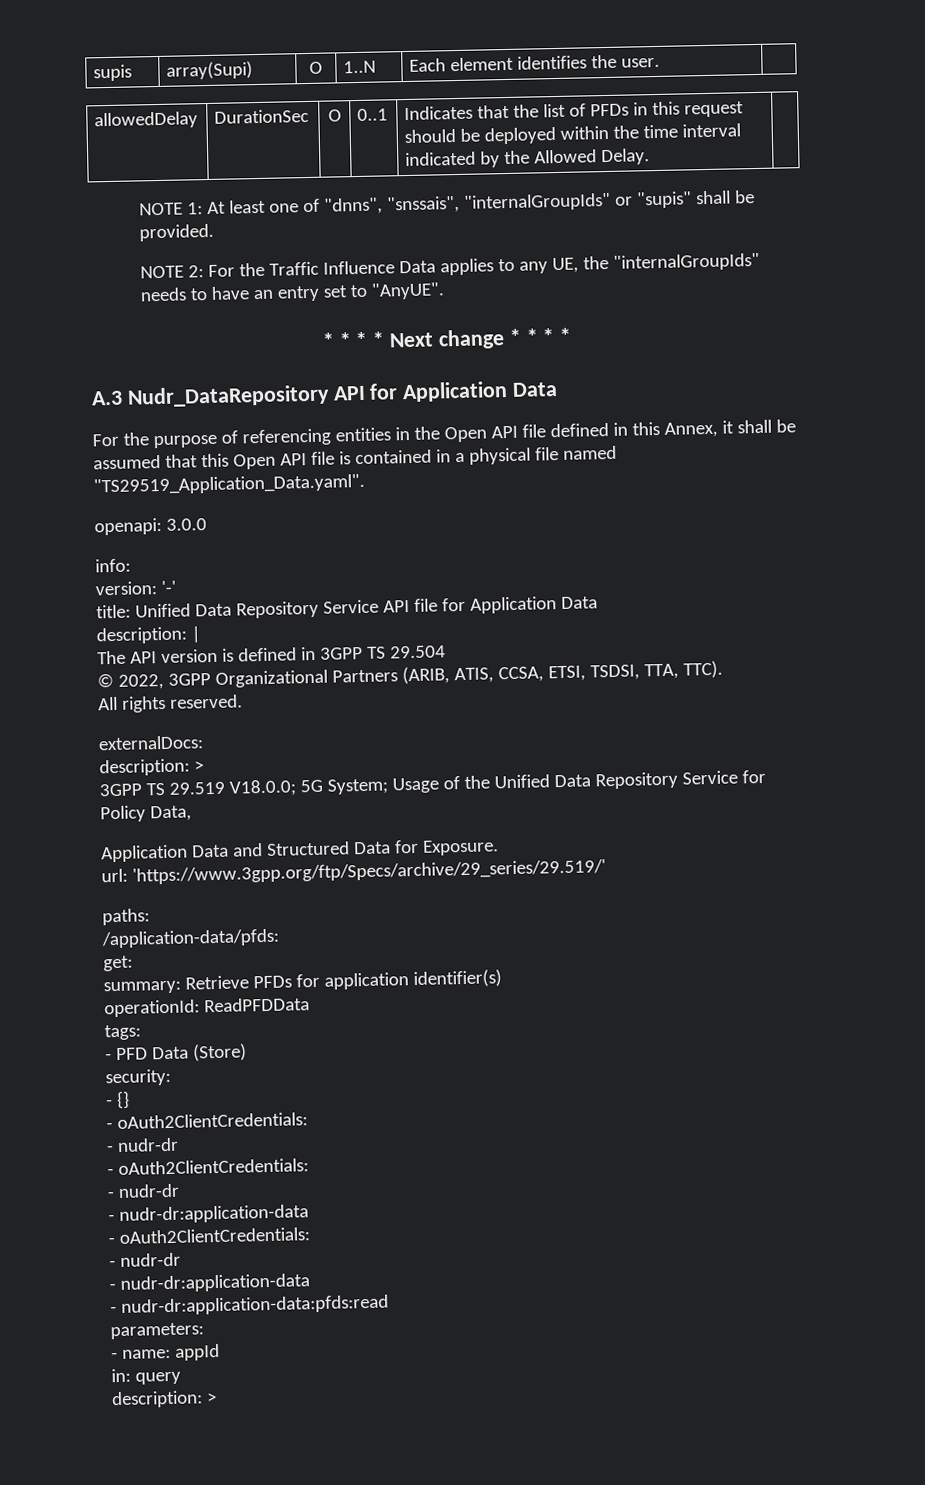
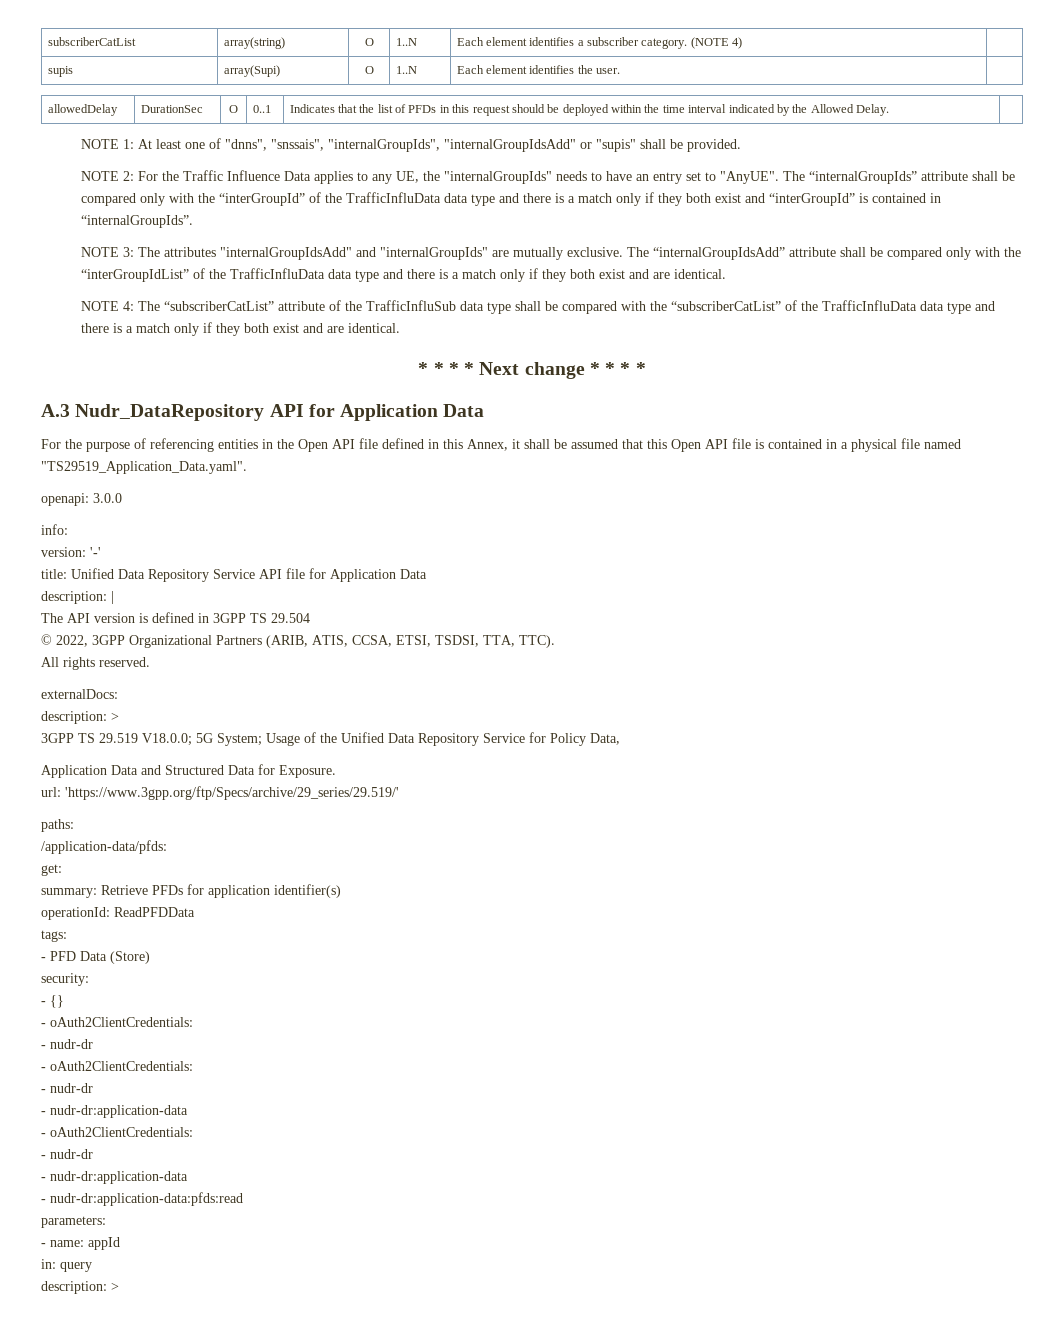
+ subscriberCatList | array(string) | O | 1..N | Each element identifies a subscriber category. (NOTE 4) |
- NOTE 1: At least one of "dnns", "snssais", "internalGroupIds" or "supis" shall be provided.
+ NOTE 1: At least one of "dnns", "snssais", "internalGroupIds", "internalGroupIdsAdd" or "supis" shall be provided.
+ The “internalGroupIds” attribute shall be compared only with the “interGroupId” of the TrafficInfluData data type and there is a match only if they both exist and “interGroupId” is contained in “internalGroupIds”.
+ NOTE 3: The attributes "internalGroupIdsAdd" and "internalGroupIds" are mutually exclusive. The “internalGroupIdsAdd” attribute shall be compared only with the “interGroupIdList” of the TrafficInfluData data type and there is a match only if they both exist and are identical.
+ NOTE 4: The “subscriberCatList” attribute of the TrafficInfluSub data type shall be compared with the “subscriberCatList” of the TrafficInfluData data type and there is a match only if they both exist and are identical.

